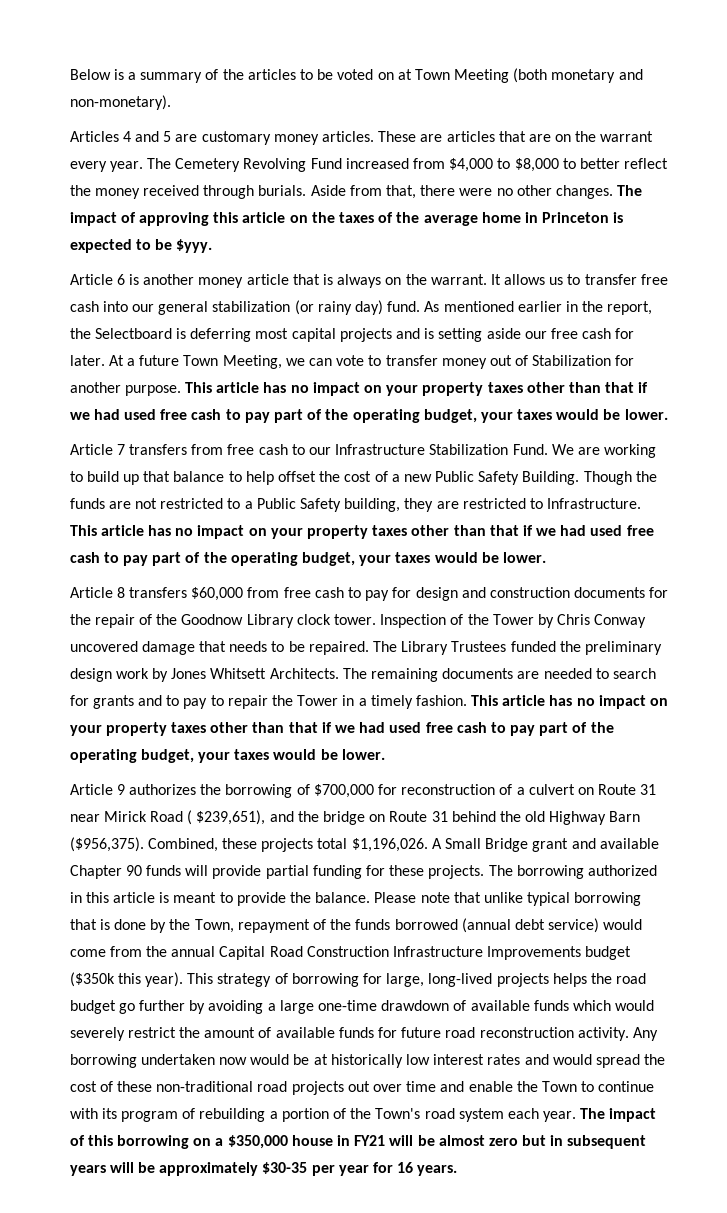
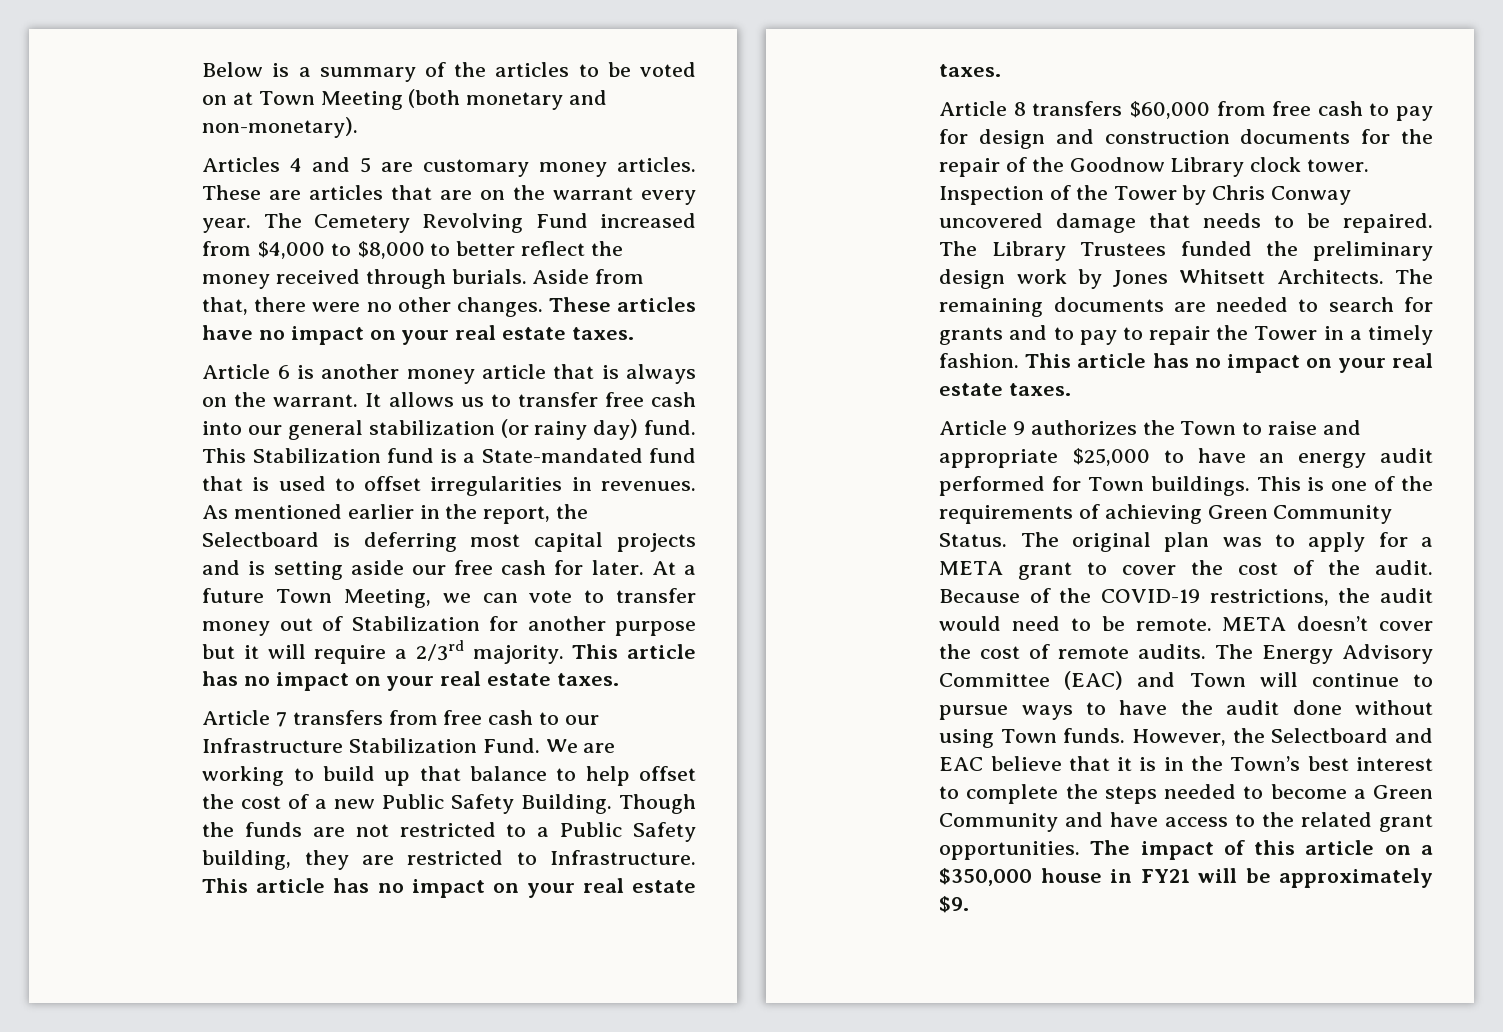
- The impact of approving this article on the taxes of the average home in Princeton is expected to be $yyy.
+ These articles have no impact on your real estate taxes.
+ This Stabilization fund is a State-mandated fund that is used to offset irregularities in revenues.
- At a future Town Meeting, we can vote to transfer money out of Stabilization for another purpose. This article has no impact on your property taxes other than that if we had used free cash to pay part of the operating budget, your taxes would be lower.
+ At a future Town Meeting, we can vote to transfer money out of Stabilization for another purpose but it will require a 2/3rd majority. This article has no impact on your real estate taxes.
- Though the funds are not restricted to a Public Safety building, they are restricted to Infrastructure. This article has no impact on your property taxes other than that if we had used free cash to pay part of the operating budget, your taxes would be lower.
+ Though the funds are not restricted to a Public Safety building, they are restricted to Infrastructure. This article has no impact on your real estate taxes.
- The remaining documents are needed to search for grants and to pay to repair the Tower in a timely fashion. This article has no impact on your property taxes other than that if we had used free cash to pay part of the operating budget, your taxes would be lower.
- Article 9 authorizes the borrowing of $700,000 for reconstruction of a culvert on Route 31 near Mirick Road ( $239,651), and the bridge on Route 31 behind the old Highway Barn ($956,375). Combined, these projects total $1,196,026. A Small Bridge grant and available Chapter 90 funds will provide partial funding for these projects. The borrowing authorized in this article is meant to provide the balance. Please note that unlike typical borrowing that is done by the Town, repayment of the funds borrowed (annual debt service) would come from the annual Capital Road Construction Infrastructure Improvements budget ($350k this year). This strategy of borrowing for large, long-lived projects helps the road budget go further by avoiding a large one-time drawdown of available funds which would severely restrict the amount of available funds for future road reconstruction activity. Any borrowing undertaken now would be at historically low interest rates and would spread the cost of these non-traditional road projects out over time and enable the Town to continue with its program of rebuilding a portion of the Town's road system each year.
+ The remaining documents are needed to search for grants and to pay to repair the Tower in a timely fashion. This article has no impact on your real estate taxes.
+ Article 9 authorizes the Town to raise and appropriate $25,000 to have an energy audit performed for Town buildings. This is one of the requirements of achieving Green Community Status. The original plan was to apply for a META grant to cover the cost of the audit. Because of the COVID-19 restrictions, the audit would need to be remote. META doesn’t cover the cost of remote audits. The Energy Advisory Committee (EAC) and Town will continue to pursue ways to have the audit done without using Town funds. However, the Selectboard and EAC believe that it is in the Town’s best interest to complete the steps needed to become a Green Community and have access to the related grant opportunities.
- The impact of this borrowing on a $350,000 house in FY21 will be almost zero but in subsequent years will be approximately $30-35 per year for 16 years.
+ The impact of this article on a $350,000 house in FY21 will be approximately $9.

